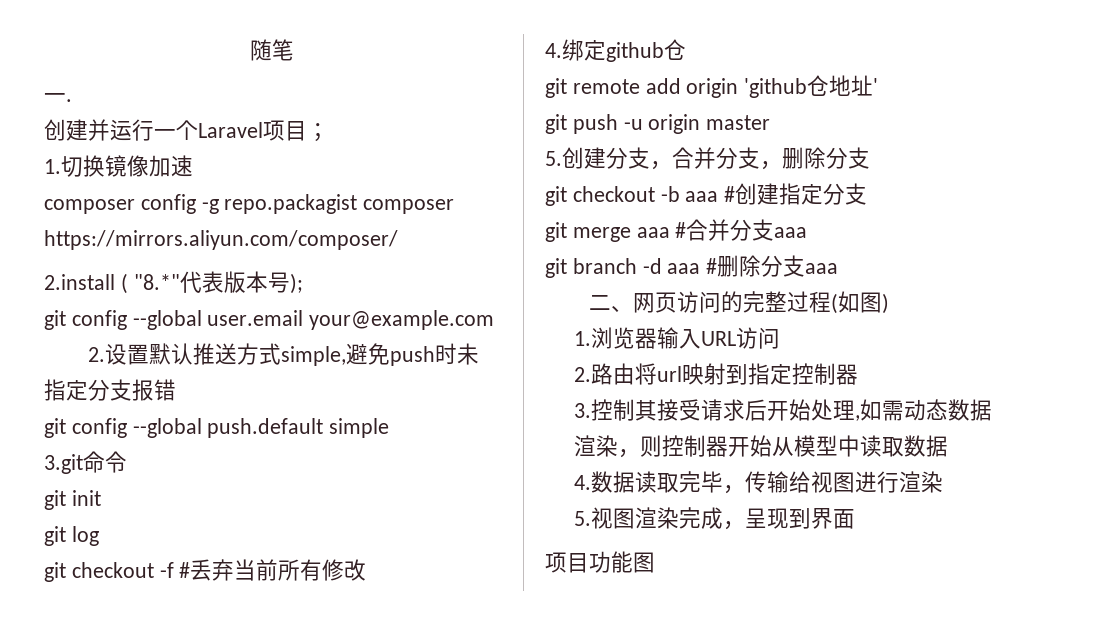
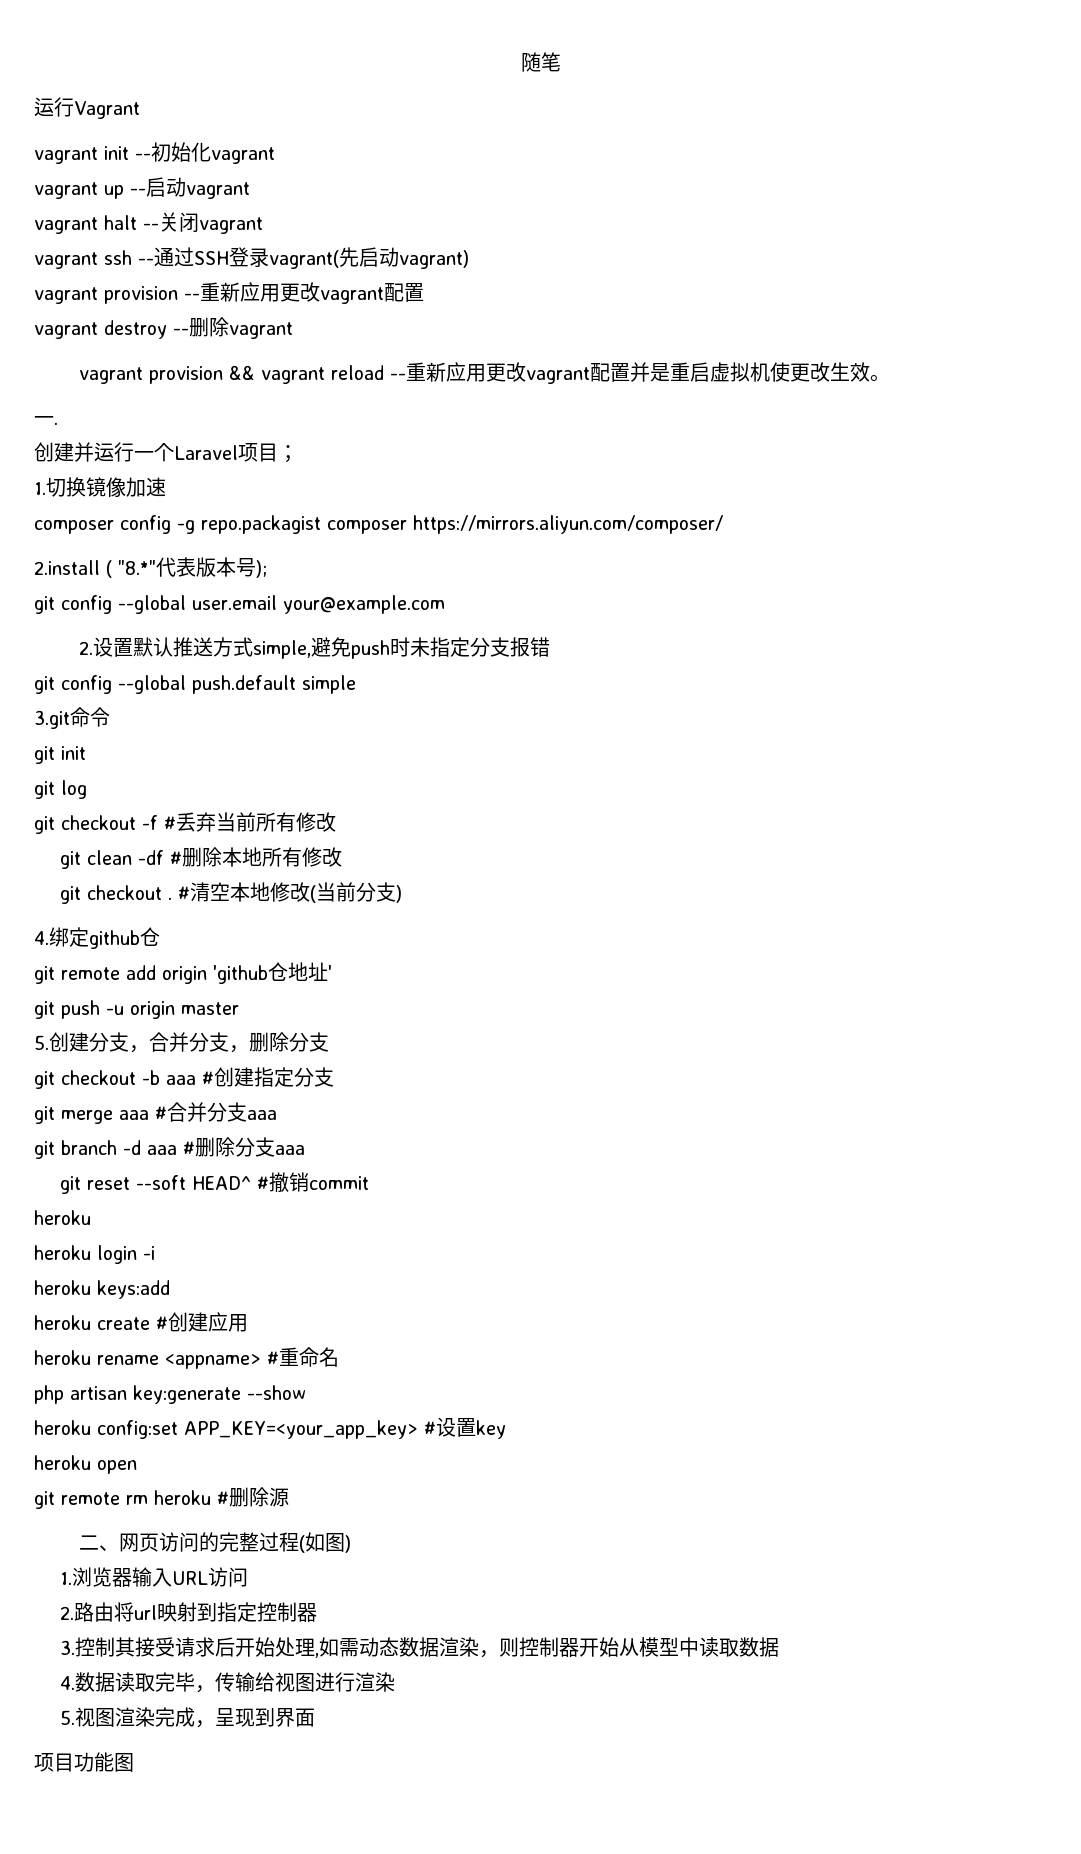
+ 运行Vagrant
+ vagrant init --初始化vagrant
+ vagrant up --启动vagrant
+ vagrant halt --关闭vagrant
+ vagrant ssh --通过SSH登录vagrant(先启动vagrant)
+ vagrant provision --重新应用更改vagrant配置
+ vagrant destroy --删除vagrant
+ vagrant provision && vagrant reload --重新应用更改vagrant配置并是重启虚拟机使更改生效。
+ git clean -df #删除本地所有修改
+ git checkout . #清空本地修改(当前分支)
+ git reset --soft HEAD^ #撤销commit
+ heroku
+ heroku login -i
+ heroku keys:add
+ heroku create #创建应用
+ heroku rename <appname> #重命名
+ php artisan key:generate --show
+ heroku config:set APP_KEY=<your_app_key> #设置key
+ heroku open
+ git remote rm heroku #删除源

